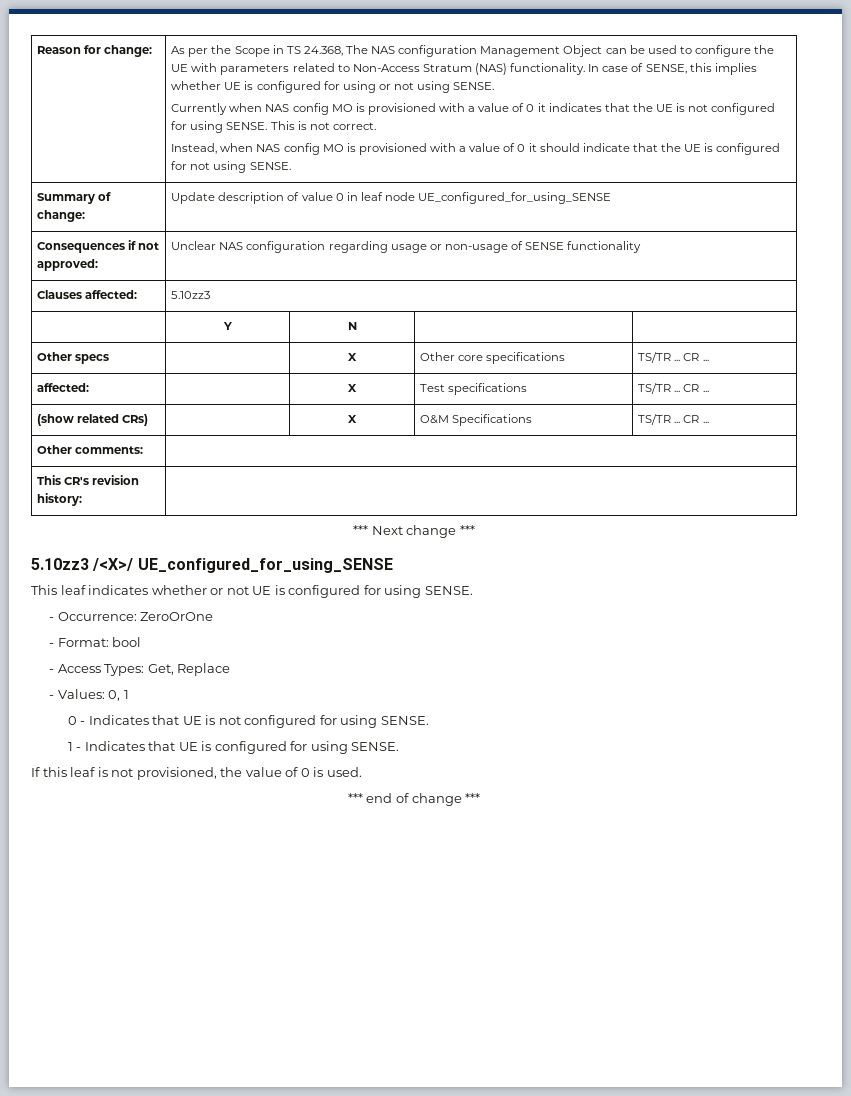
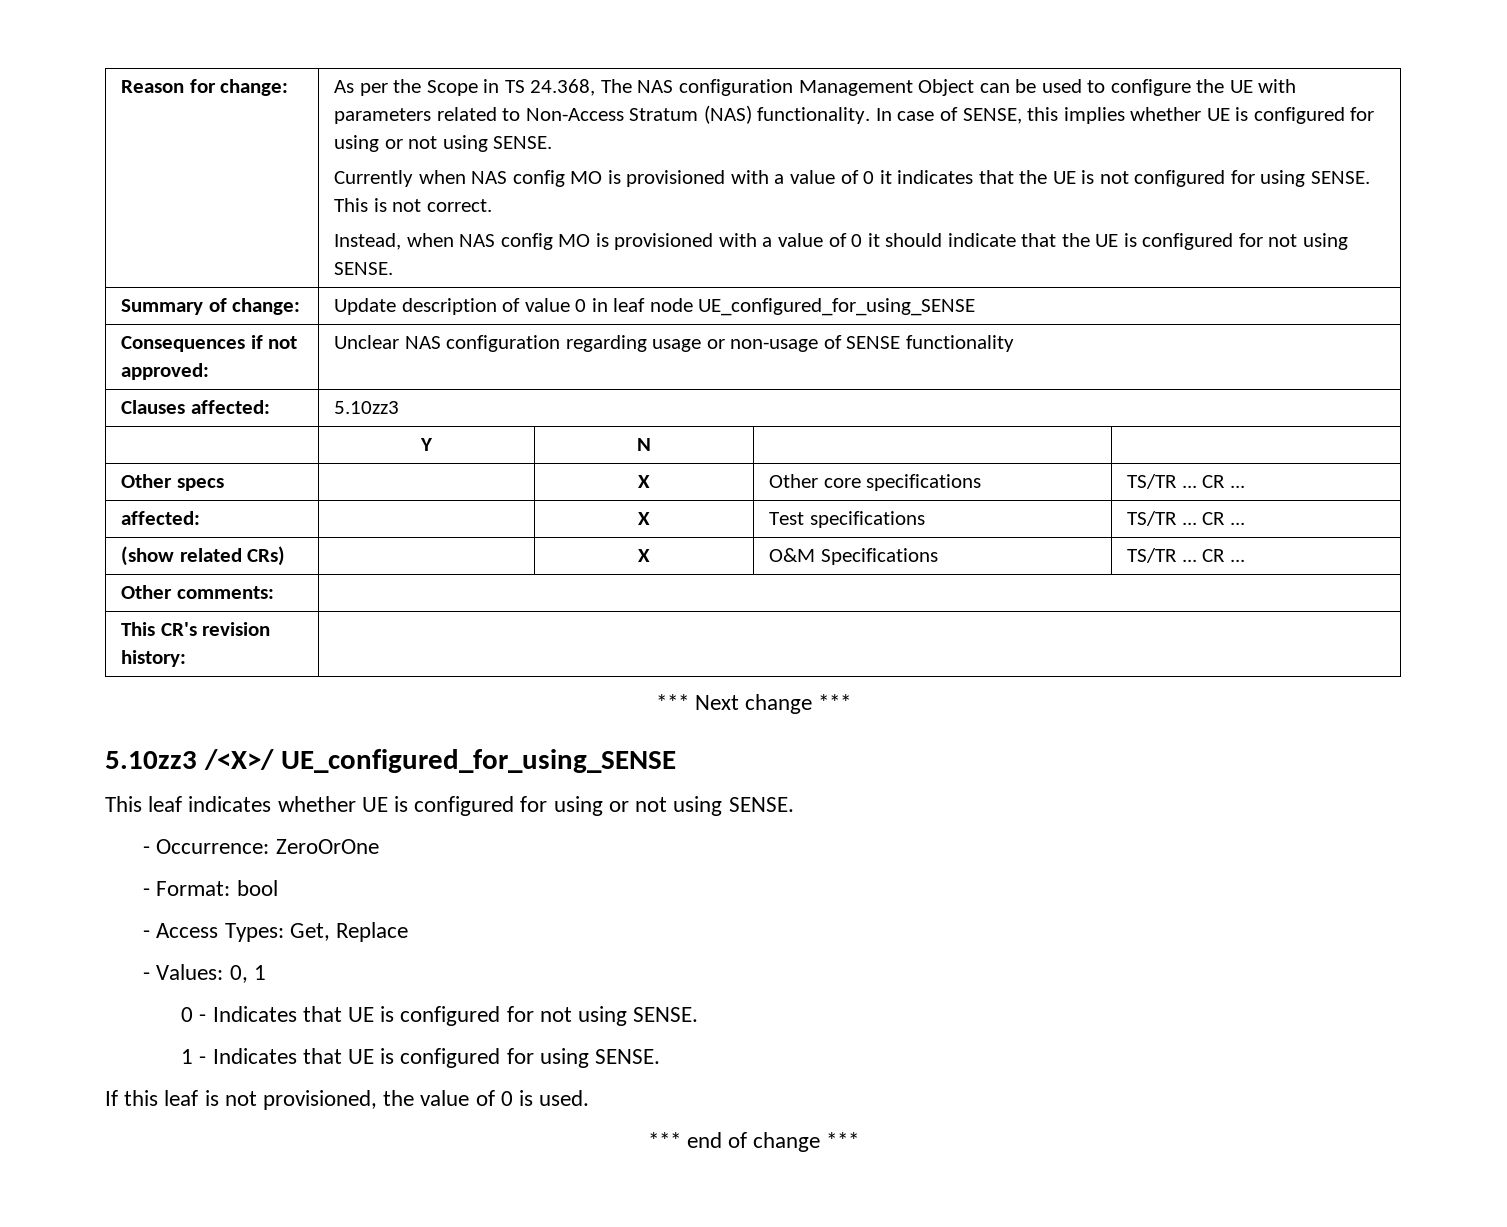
- This leaf indicates whether or not UE is configured for using SENSE.
+ This leaf indicates whether UE is configured for using or not using SENSE.
- 0 - Indicates that UE is not configured for using SENSE.
+ 0 - Indicates that UE is configured for not using SENSE.

